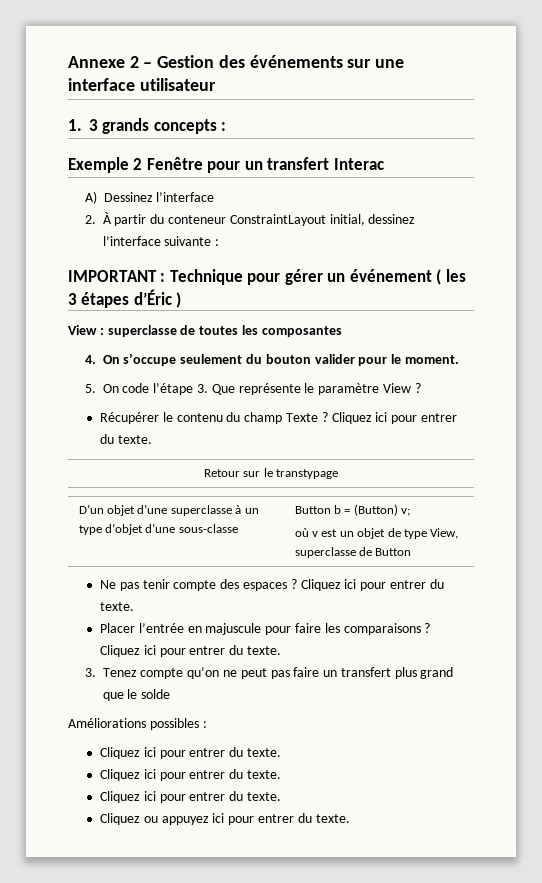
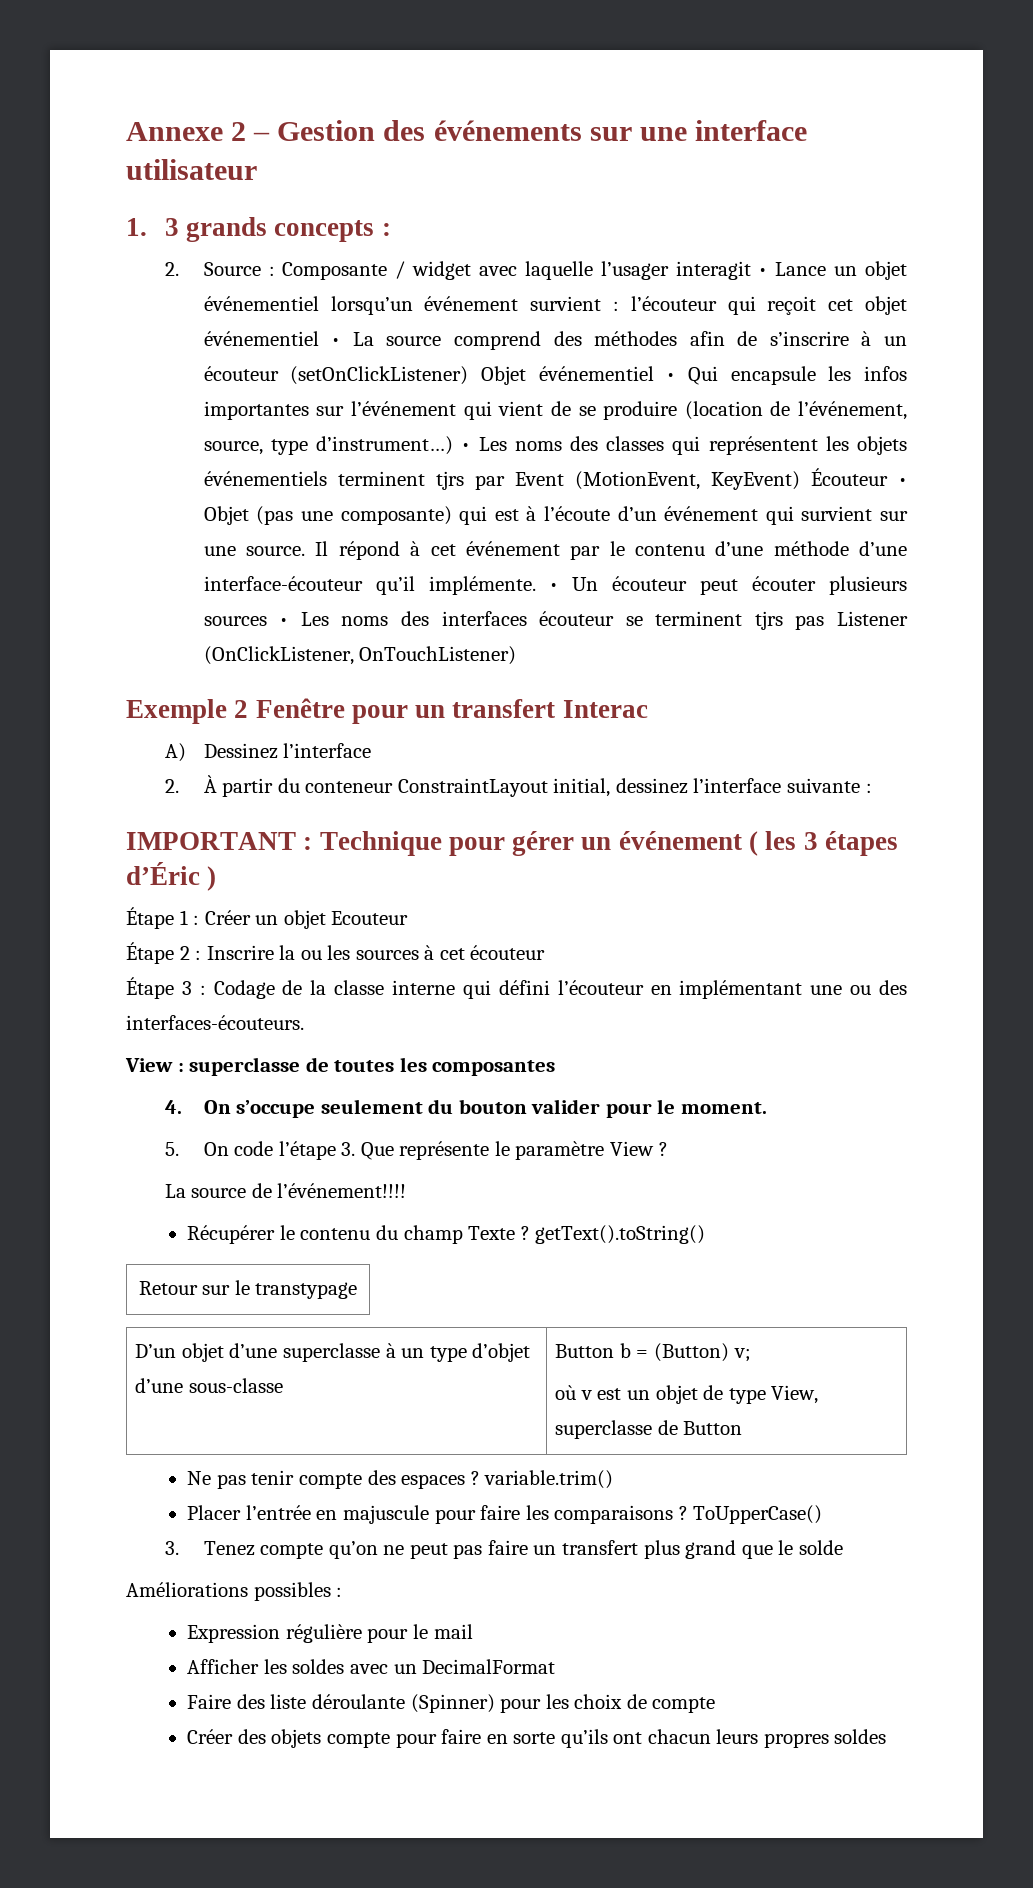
+ 2. Source : Composante / widget avec laquelle l’usager interagit • Lance un objet événementiel lorsqu’un événement survient : l’écouteur qui reçoit cet objet événementiel • La source comprend des méthodes afin de s’inscrire à un écouteur (setOnClickListener) Objet événementiel • Qui encapsule les infos importantes sur l’événement qui vient de se produire (location de l’événement, source, type d’instrument…) • Les noms des classes qui représentent les objets événementiels terminent tjrs par Event (MotionEvent, KeyEvent) Écouteur • Objet (pas une composante) qui est à l’écoute d’un événement qui survient sur une source. Il répond à cet événement par le contenu d’une méthode d’une interface-écouteur qu’il implémente. • Un écouteur peut écouter plusieurs sources • Les noms des interfaces écouteur se terminent tjrs pas Listener (OnClickListener, OnTouchListener)
+ Étape 1 : Créer un objet Ecouteur
+ Étape 2 : Inscrire la ou les sources à cet écouteur
+ Étape 3 : Codage de la classe interne qui défini l’écouteur en implémentant une ou des interfaces-écouteurs.
+ La source de l’événement!!!!
- Récupérer le contenu du champ Texte ? Cliquez ici pour entrer du texte.
+ Récupérer le contenu du champ Texte ? getText().toString()
- Ne pas tenir compte des espaces ? Cliquez ici pour entrer du texte.
+ Ne pas tenir compte des espaces ? variable.trim()
- Placer l’entrée en majuscule pour faire les comparaisons ? Cliquez ici pour entrer du texte.
+ Placer l’entrée en majuscule pour faire les comparaisons ? ToUpperCase()
  Améliorations possibles :
- Cliquez ici pour entrer du texte.
- Cliquez ici pour entrer du texte.
- Cliquez ici pour entrer du texte.
- Cliquez ou appuyez ici pour entrer du texte.
+ Expression régulière pour le mail
+ Afficher les soldes avec un DecimalFormat
+ Faire des liste déroulante (Spinner) pour les choix de compte
+ Créer des objets compte pour faire en sorte qu’ils ont chacun leurs propres soldes

